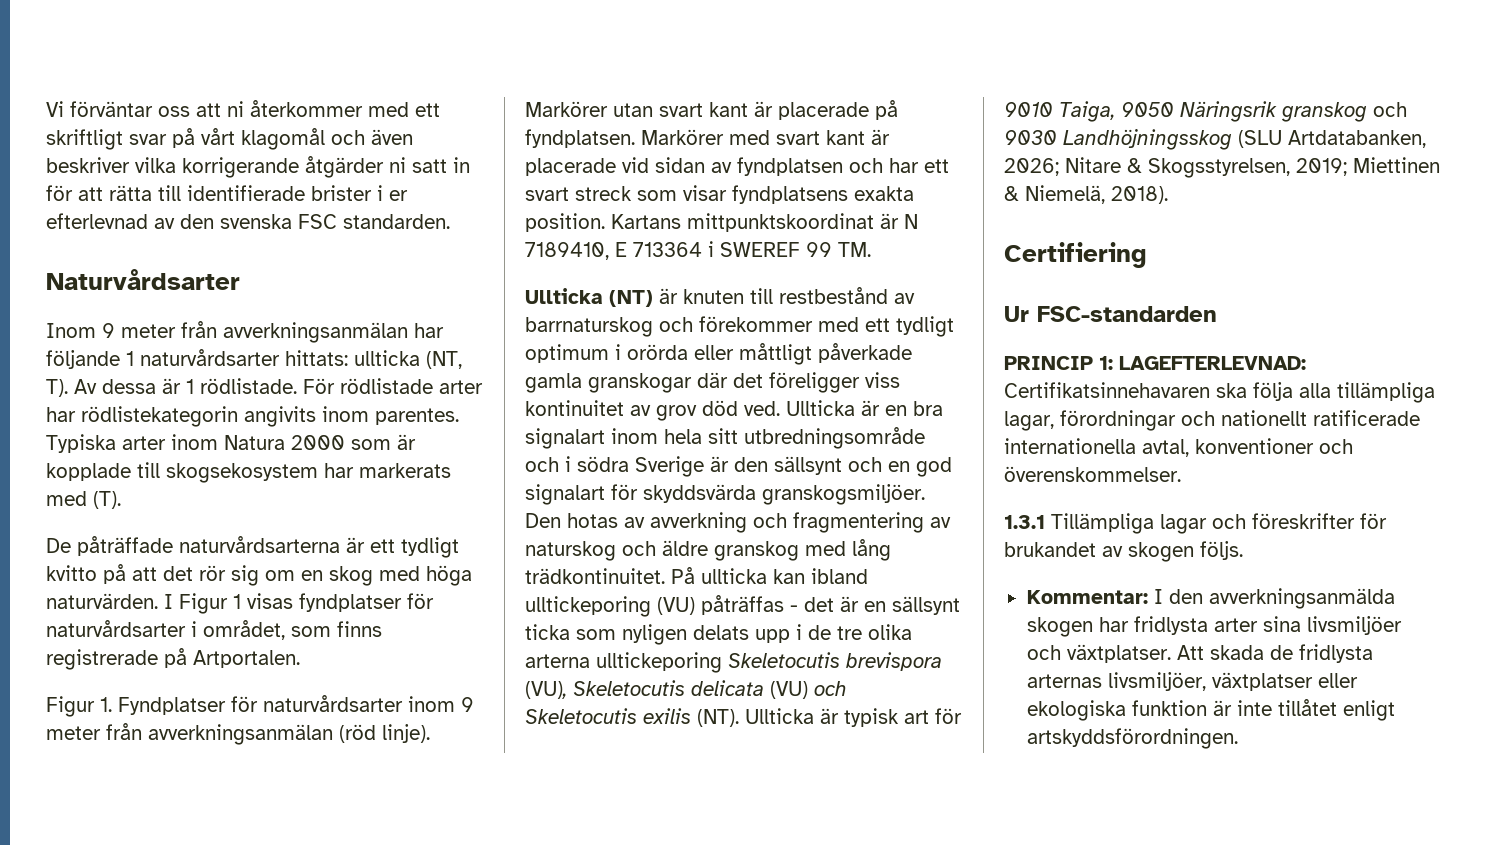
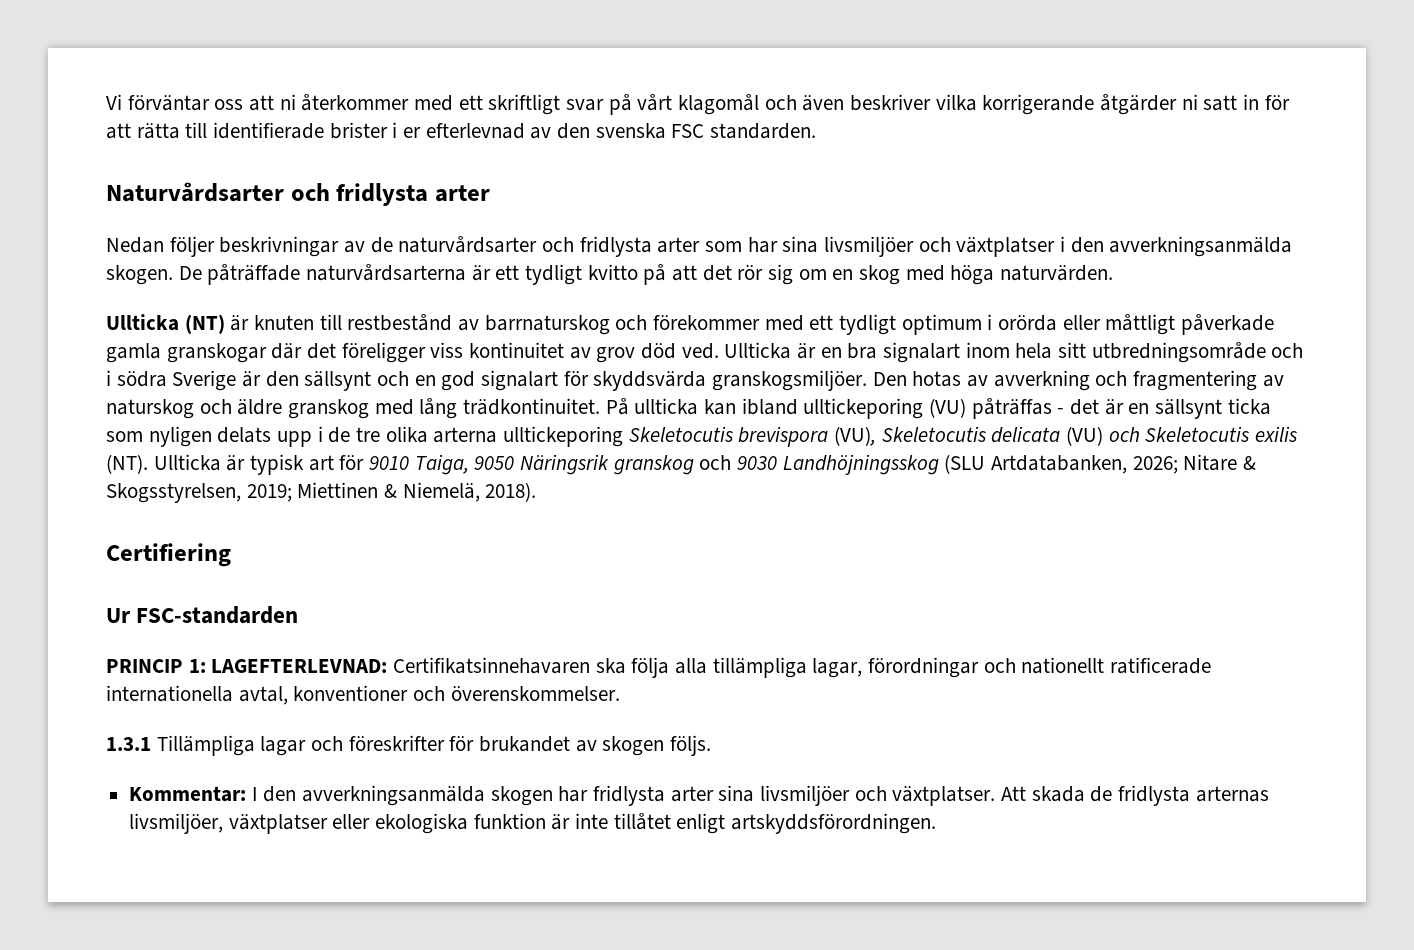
- Naturvårdsarter
- Inom 9 meter från avverkningsanmälan har följande 1 naturvårdsarter hittats: ullticka (NT, T). Av dessa är 1 rödlistade. För rödlistade arter har rödlistekategorin angivits inom parentes. Typiska arter inom Natura 2000 som är kopplade till skogsekosystem har markerats med (T).
- De påträffade naturvårdsarterna är ett tydligt kvitto på att det rör sig om en skog med höga naturvärden. I Figur 1 visas fyndplatser för naturvårdsarter i området, som finns registrerade på Artportalen.
- Figur 1. Fyndplatser för naturvårdsarter inom 9 meter från avverkningsanmälan (röd linje). Markörer utan svart kant är placerade på fyndplatsen. Markörer med svart kant är placerade vid sidan av fyndplatsen och har ett svart streck som visar fyndplatsens exakta position. Kartans mittpunktskoordinat är N 7189410, E 713364 i SWEREF 99 TM.
+ Naturvårdsarter och fridlysta arter
+ Nedan följer beskrivningar av de naturvårdsarter och fridlysta arter som har sina livsmiljöer och växtplatser i den avverkningsanmälda skogen. De påträffade naturvårdsarterna är ett tydligt kvitto på att det rör sig om en skog med höga naturvärden.

